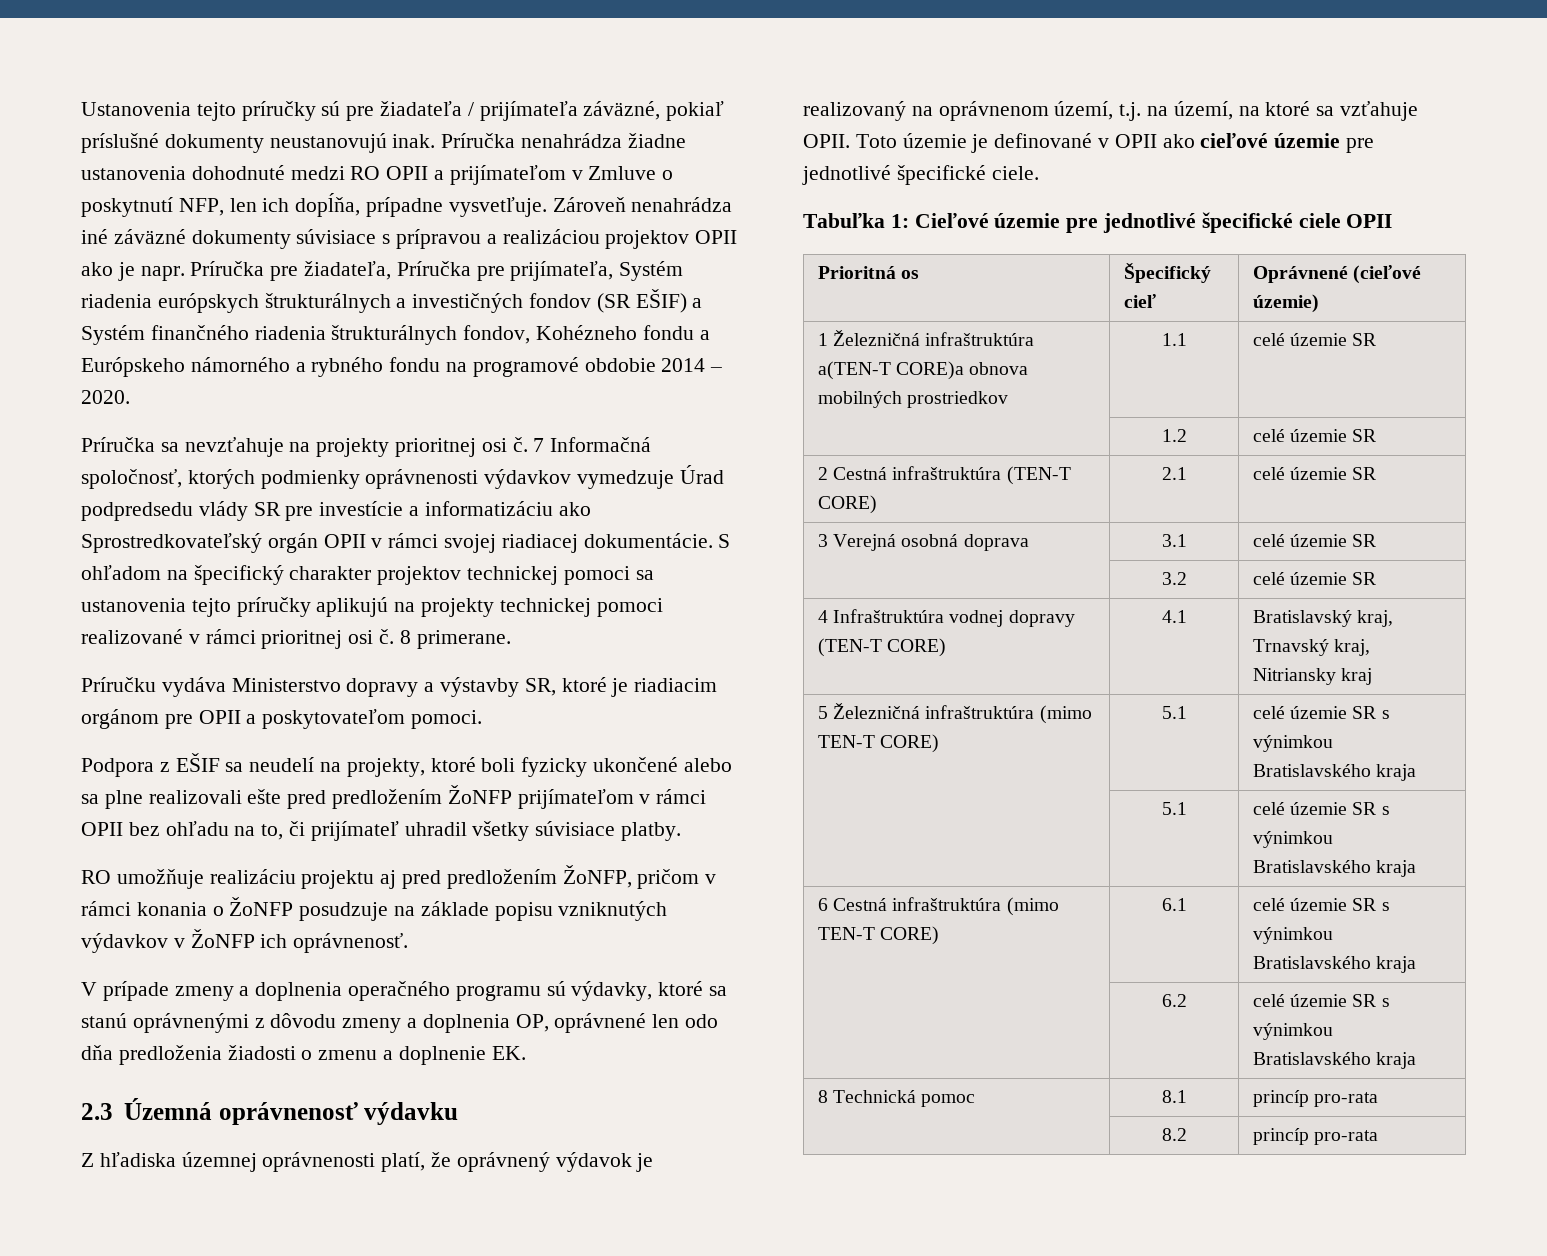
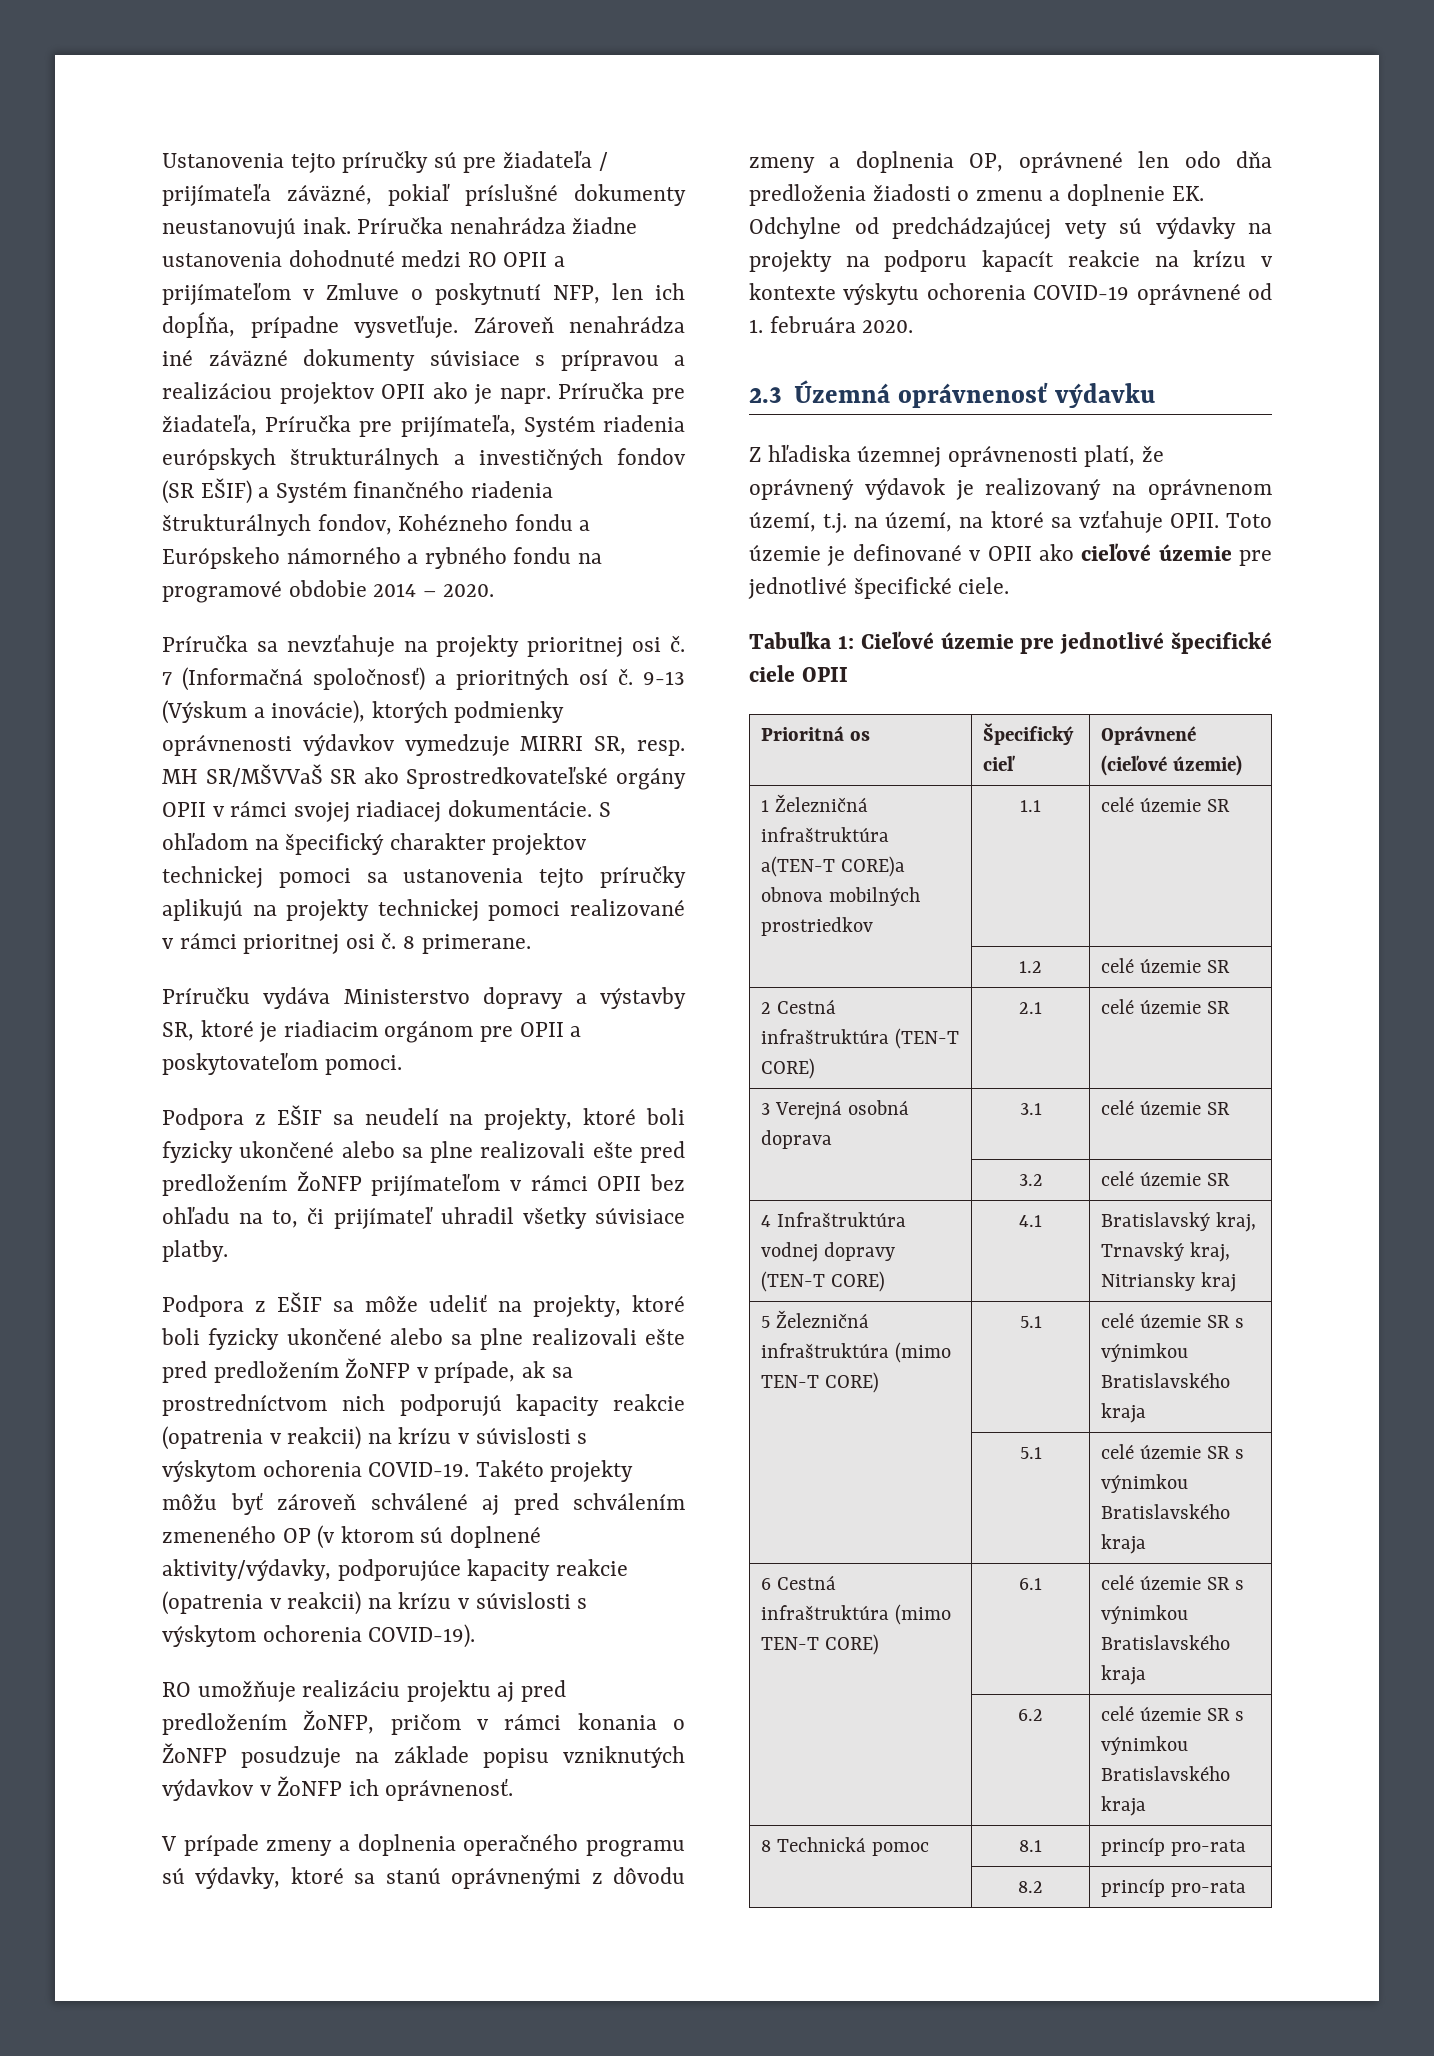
- 7 Informačná spoločnosť, ktorých podmienky oprávnenosti výdavkov vymedzuje Úrad podpredsedu vlády SR pre investície a informatizáciu ako Sprostredkovateľský orgán OPII v rámci svojej riadiacej dokumentácie.
+ 7 (Informačná spoločnosť) a prioritných osí č. 9-13 (Výskum a inovácie), ktorých podmienky oprávnenosti výdavkov vymedzuje MIRRI SR, resp. MH SR/MŠVVaŠ SR ako Sprostredkovateľské orgány OPII v rámci svojej riadiacej dokumentácie.
+ Podpora z EŠIF sa môže udeliť na projekty, ktoré boli fyzicky ukončené alebo sa plne realizovali ešte pred predložením ŽoNFP v prípade, ak sa prostredníctvom nich podporujú kapacity reakcie (opatrenia v reakcii) na krízu v súvislosti s výskytom ochorenia COVID-19. Takéto projekty môžu byť zároveň schválené aj pred schválením zmeneného OP (v ktorom sú doplnené aktivity/výdavky, podporujúce kapacity reakcie (opatrenia v reakcii) na krízu v súvislosti s výskytom ochorenia COVID-19).
- V prípade zmeny a doplnenia operačného programu sú výdavky, ktoré sa stanú oprávnenými z dôvodu zmeny a doplnenia OP, oprávnené len odo dňa predloženia žiadosti o zmenu a doplnenie EK.
+ V prípade zmeny a doplnenia operačného programu sú výdavky, ktoré sa stanú oprávnenými z dôvodu zmeny a doplnenia OP, oprávnené len odo dňa predloženia žiadosti o zmenu a doplnenie EK. Odchylne od predchádzajúcej vety sú výdavky na projekty na podporu kapacít reakcie na krízu v kontexte výskytu ochorenia COVID-19 oprávnené od 1. februára 2020.

